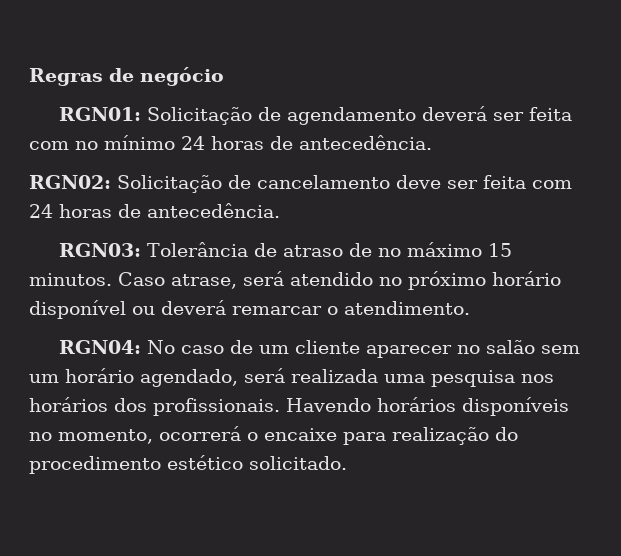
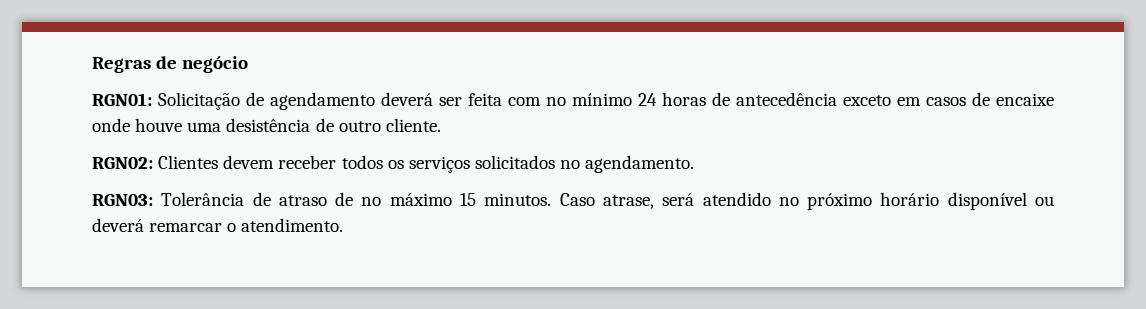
- RGN01: Solicitação de agendamento deverá ser feita com no mínimo 24 horas de antecedência.
- RGN02: Solicitação de cancelamento deve ser feita com 24 horas de antecedência.
+ RGN01: Solicitação de agendamento deverá ser feita com no mínimo 24 horas de antecedência exceto em casos de encaixe onde houve uma desistência de outro cliente.
+ RGN02: Clientes devem receber todos os serviços solicitados no agendamento.
- RGN04: No caso de um cliente aparecer no salão sem um horário agendado, será realizada uma pesquisa nos horários dos profissionais. Havendo horários disponíveis no momento, ocorrerá o encaixe para realização do procedimento estético solicitado.

